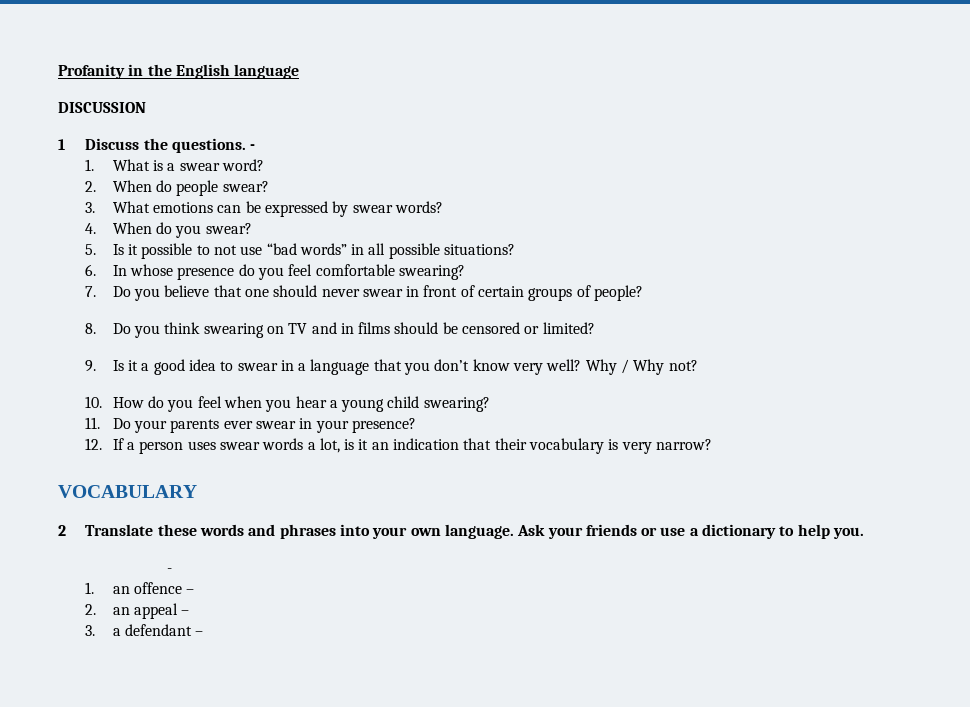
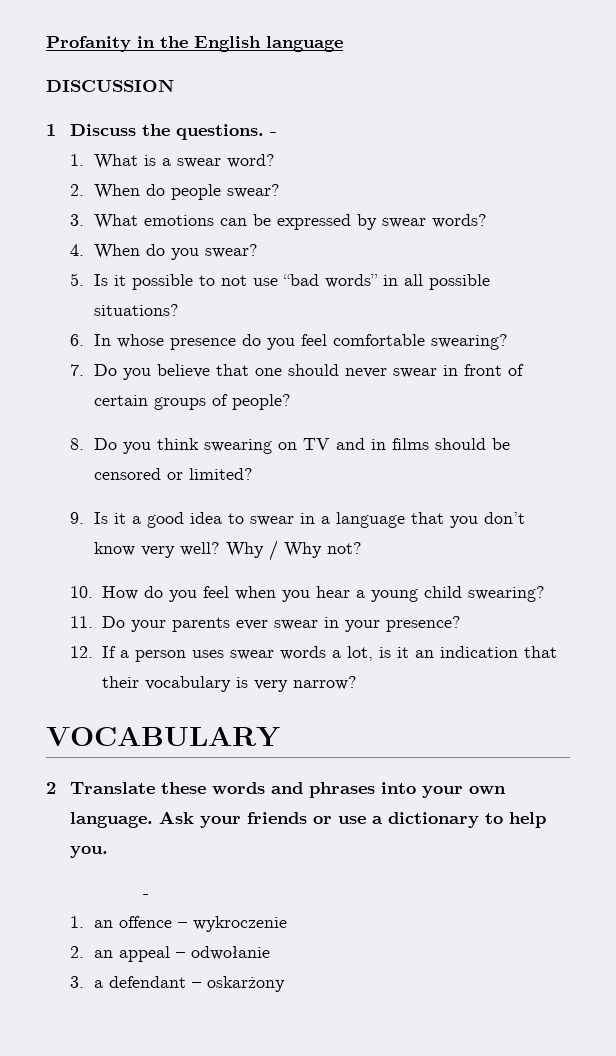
- 1. an offence –
+ 1. an offence – wykroczenie
- 2. an appeal –
+ 2. an appeal – odwołanie
- 3. a defendant –
+ 3. a defendant – oskarżony

